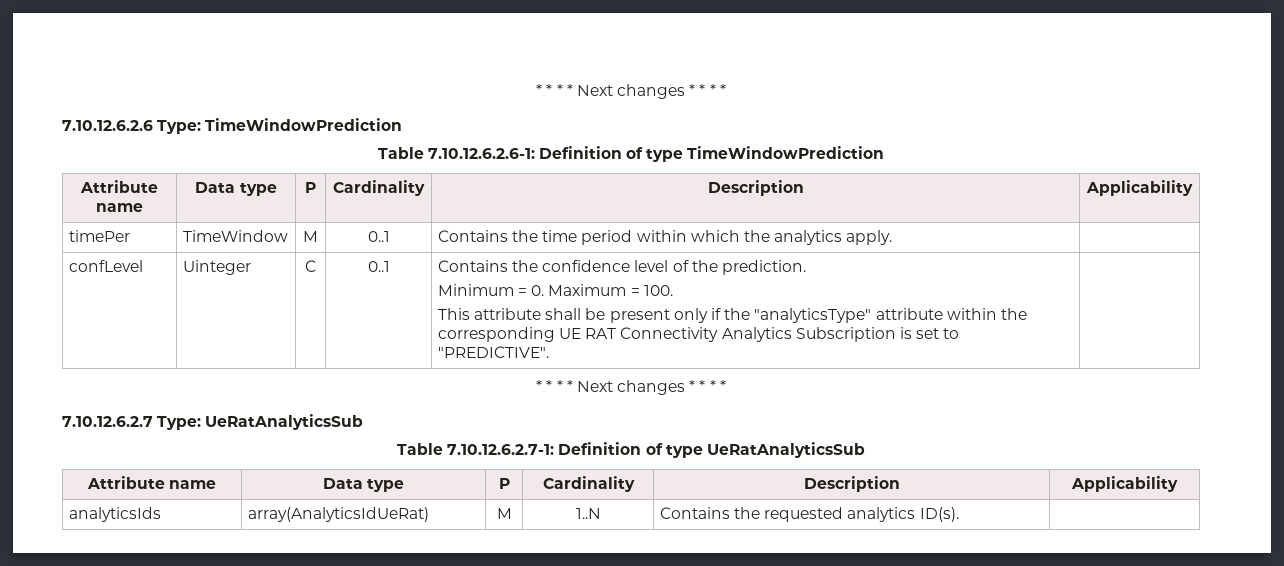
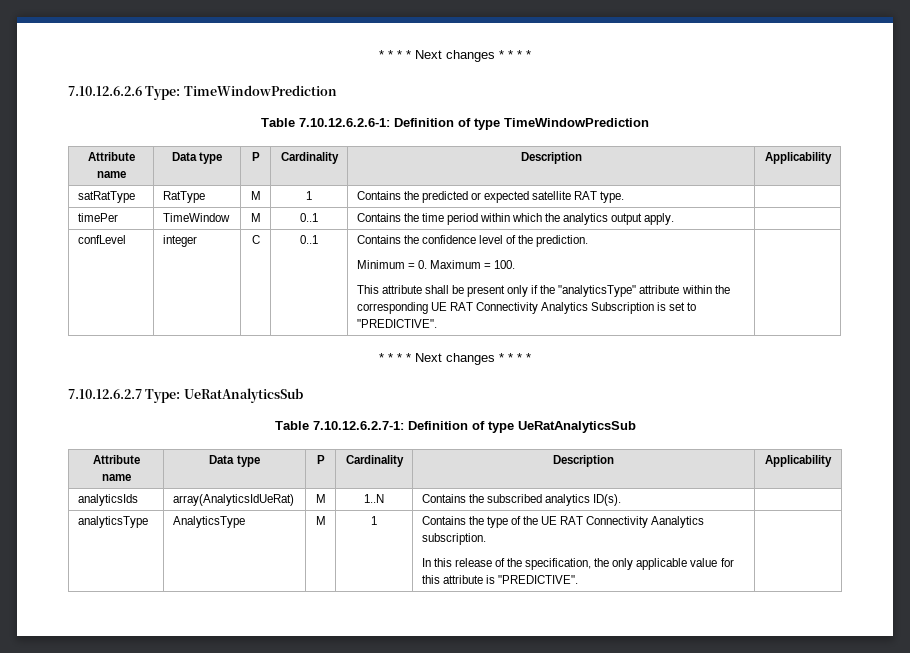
+ satRatType | RatType | M | 1 | Contains the predicted or expected satellite RAT type. |
- timePer | TimeWindow | M | 0..1 | Contains the time period within which the analytics apply. |
+ timePer | TimeWindow | M | 0..1 | Contains the time period within which the analytics output apply. |
- confLevel | Uinteger | C | 0..1 | Contains the confidence level of the prediction.
+ confLevel | integer | C | 0..1 | Contains the confidence level of the prediction.
- analyticsIds | array(AnalyticsIdUeRat) | M | 1..N | Contains the requested analytics ID(s). |
+ analyticsIds | array(AnalyticsIdUeRat) | M | 1..N | Contains the subscribed analytics ID(s). |
+ analyticsType | AnalyticsType | M | 1 | Contains the type of the UE RAT Connectivity Aanalytics subscription.
+ In this release of the specification, the only applicable value for this attribute is "PREDICTIVE". |

